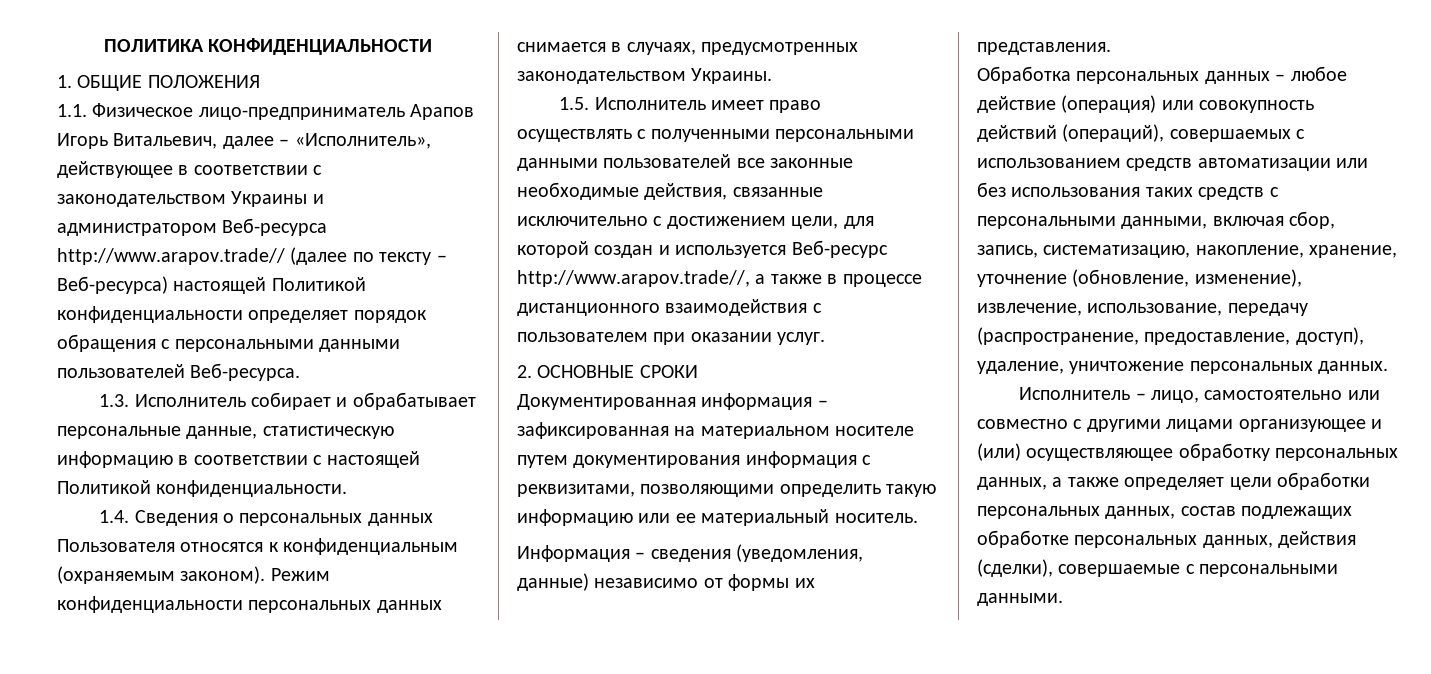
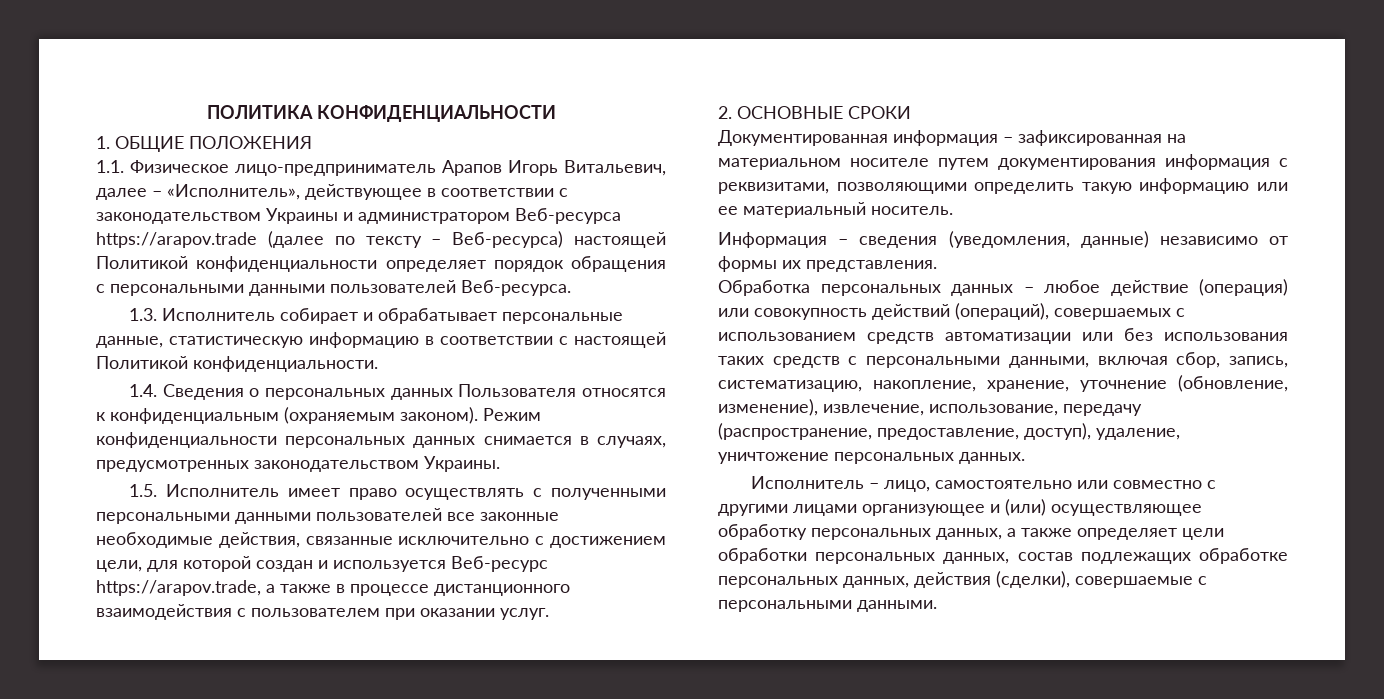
- 1.1. Физическое лицо-предприниматель Арапов Игорь Витальевич, далее – «Исполнитель», действующее в соответствии с законодательством Украины и администратором Веб-ресурса http://www.arapov.trade// (далее по тексту – Веб-ресурса) настоящей Политикой конфиденциальности определяет порядок обращения с персональными данными пользователей Веб-ресурса.
+ 1.1. Физическое лицо-предприниматель Арапов Игорь Витальевич, далее – «Исполнитель», действующее в соответствии с законодательством Украины и администратором Веб-ресурса https://arapov.trade (далее по тексту – Веб-ресурса) настоящей Политикой конфиденциальности определяет порядок обращения с персональными данными пользователей Веб-ресурса.
- 1.5. Исполнитель имеет право осуществлять с полученными персональными данными пользователей все законные необходимые действия, связанные исключительно с достижением цели, для которой создан и используется Веб-ресурс http://www.arapov.trade//, а также в процессе дистанционного взаимодействия с пользователем при оказании услуг.
+ 1.5. Исполнитель имеет право осуществлять с полученными персональными данными пользователей все законные необходимые действия, связанные исключительно с достижением цели, для которой создан и используется Веб-ресурс https://arapov.trade, а также в процессе дистанционного взаимодействия с пользователем при оказании услуг.

